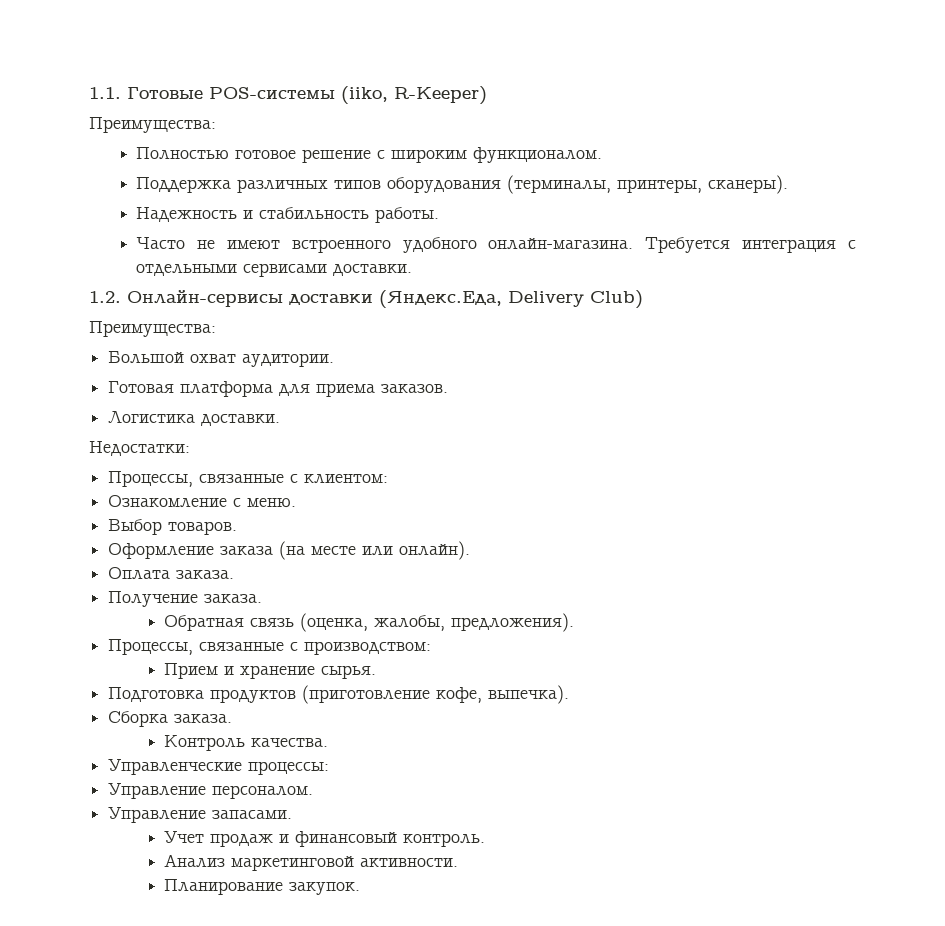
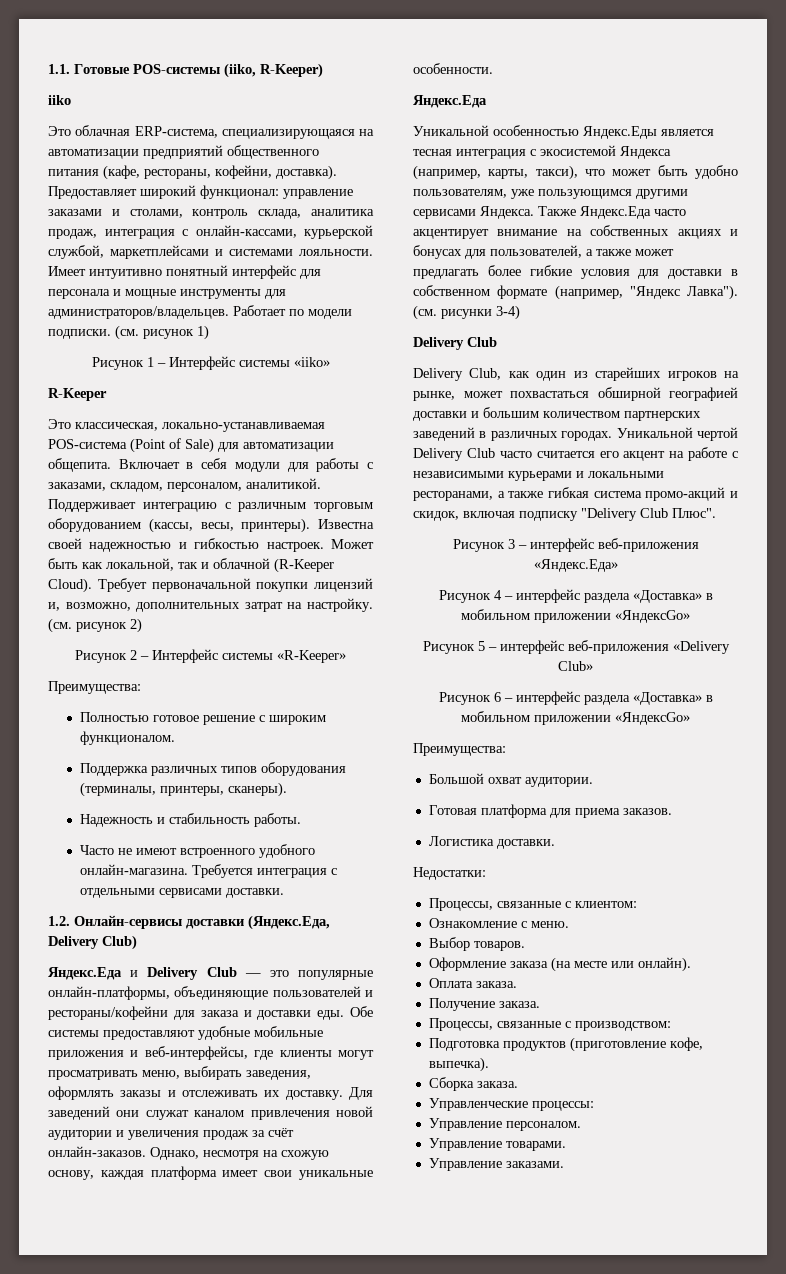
+ iiko
+ Это облачная ERP-система, специализирующаяся на автоматизации предприятий общественного питания (кафе, рестораны, кофейни, доставка). Предоставляет широкий функционал: управление заказами и столами, контроль склада, аналитика продаж, интеграция с онлайн-кассами, курьерской службой, маркетплейсами и системами лояльности. Имеет интуитивно понятный интерфейс для персонала и мощные инструменты для администраторов/владельцев. Работает по модели подписки. (см. рисунок 1)
+ Рисунок 1 – Интерфейс системы «iiko»
+ R-Keeper
+ Это классическая, локально-устанавливаемая POS-система (Point of Sale) для автоматизации общепита. Включает в себя модули для работы с заказами, складом, персоналом, аналитикой. Поддерживает интеграцию с различным торговым оборудованием (кассы, весы, принтеры). Известна своей надежностью и гибкостью настроек. Может быть как локальной, так и облачной (R-Keeper Cloud). Требует первоначальной покупки лицензий и, возможно, дополнительных затрат на настройку. (см. рисунок 2)
+ Рисунок 2 – Интерфейс системы «R-Keeper»
+ Яндекс.Еда и Delivery Club — это популярные онлайн-платформы, объединяющие пользователей и рестораны/кофейни для заказа и доставки еды. Обе системы предоставляют удобные мобильные приложения и веб-интерфейсы, где клиенты могут просматривать меню, выбирать заведения, оформлять заказы и отслеживать их доставку. Для заведений они служат каналом привлечения новой аудитории и увеличения продаж за счёт онлайн-заказов. Однако, несмотря на схожую основу, каждая платформа имеет свои уникальные особенности.
+ Яндекс.Еда
+ Уникальной особенностью Яндекс.Еды является тесная интеграция с экосистемой Яндекса (например, карты, такси), что может быть удобно пользователям, уже пользующимся другими сервисами Яндекса. Также Яндекс.Еда часто акцентирует внимание на собственных акциях и бонусах для пользователей, а также может предлагать более гибкие условия для доставки в собственном формате (например, "Яндекс Лавка"). (см. рисунки 3-4)
+ Delivery Club
+ Delivery Club, как один из старейших игроков на рынке, может похвастаться обширной географией доставки и большим количеством партнерских заведений в различных городах. Уникальной чертой Delivery Club часто считается его акцент на работе с независимыми курьерами и локальными ресторанами, а также гибкая система промо-акций и скидок, включая подписку "Delivery Club Плюс".
+ Рисунок 3 – интерфейс веб-приложения «Яндекс.Еда»
+ Рисунок 4 – интерфейс раздела «Доставка» в мобильном приложении «ЯндексGo»
+ Рисунок 5 – интерфейс веб-приложения «Delivery Club»
+ Рисунок 6 – интерфейс раздела «Доставка» в мобильном приложении «ЯндексGo»
- Обратная связь (оценка, жалобы, предложения).
- Прием и хранение сырья.
- Контроль качества.
- Управление запасами.
- Учет продаж и финансовый контроль.
- Анализ маркетинговой активности.
- Планирование закупок.
+ Управление товарами.
+ Управление заказами.

